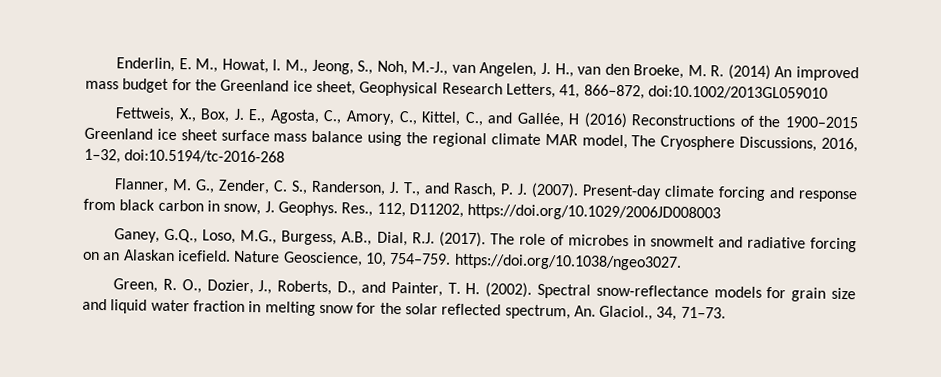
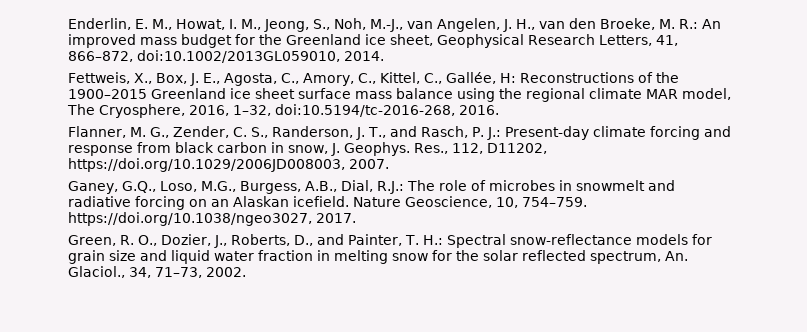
- Enderlin, E. M., Howat, I. M., Jeong, S., Noh, M.-J., van Angelen, J. H., van den Broeke, M. R. (2014) An improved mass budget for the Greenland ice sheet, Geophysical Research Letters, 41, 866–872, doi:10.1002/2013GL059010
+ Enderlin, E. M., Howat, I. M., Jeong, S., Noh, M.-J., van Angelen, J. H., van den Broeke, M. R.: An improved mass budget for the Greenland ice sheet, Geophysical Research Letters, 41, 866–872, doi:10.1002/2013GL059010, 2014.
- Fettweis, X., Box, J. E., Agosta, C., Amory, C., Kittel, C., and Gallée, H (2016) Reconstructions of the 1900–2015 Greenland ice sheet surface mass balance using the regional climate MAR model, The Cryosphere Discussions, 2016, 1–32, doi:10.5194/tc-2016-268
+ Fettweis, X., Box, J. E., Agosta, C., Amory, C., Kittel, C., Gallée, H: Reconstructions of the 1900–2015 Greenland ice sheet surface mass balance using the regional climate MAR model, The Cryosphere, 2016, 1–32, doi:10.5194/tc-2016-268, 2016.
- Flanner, M. G., Zender, C. S., Randerson, J. T., and Rasch, P. J. (2007). Present-day climate forcing and response from black carbon in snow, J. Geophys.
+ Flanner, M. G., Zender, C. S., Randerson, J. T., and Rasch, P. J.: Present-day climate forcing and response from black carbon in snow, J. Geophys.
- Res., 112, D11202, https://doi.org/10.1029/2006JD008003
+ Res., 112, D11202, https://doi.org/10.1029/2006JD008003, 2007.
- Ganey, G.Q., Loso, M.G., Burgess, A.B., Dial, R.J. (2017). The role of microbes in snowmelt and radiative forcing on an Alaskan icefield.
+ Ganey, G.Q., Loso, M.G., Burgess, A.B., Dial, R.J.: The role of microbes in snowmelt and radiative forcing on an Alaskan icefield.
- Nature Geoscience, 10, 754–759. https://doi.org/10.1038/ngeo3027.
+ Nature Geoscience, 10, 754–759. https://doi.org/10.1038/ngeo3027, 2017.
- Green, R. O., Dozier, J., Roberts, D., and Painter, T. H. (2002). Spectral snow-reflectance models for grain size and liquid water fraction in melting snow for the solar reflected spectrum, An. Glaciol., 34, 71–73.
+ Green, R. O., Dozier, J., Roberts, D., and Painter, T. H.: Spectral snow-reflectance models for grain size and liquid water fraction in melting snow for the solar reflected spectrum, An. Glaciol., 34, 71–73, 2002.

